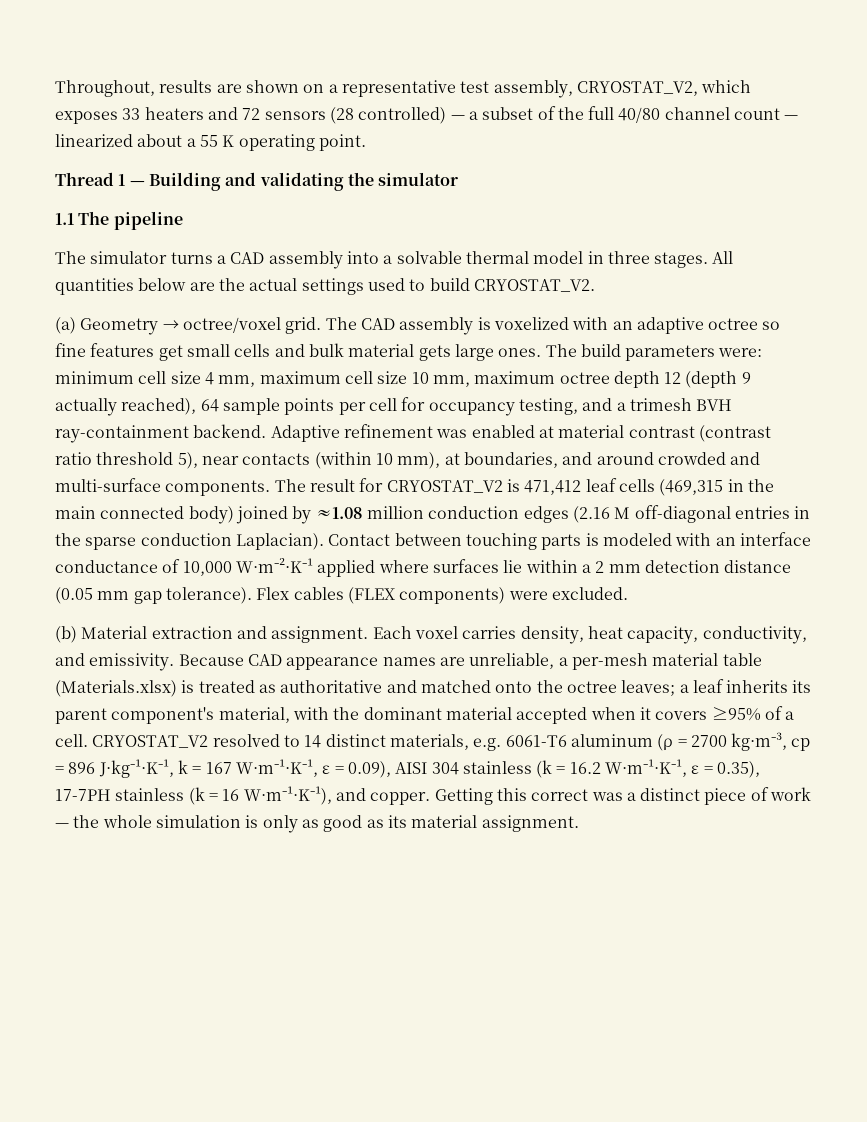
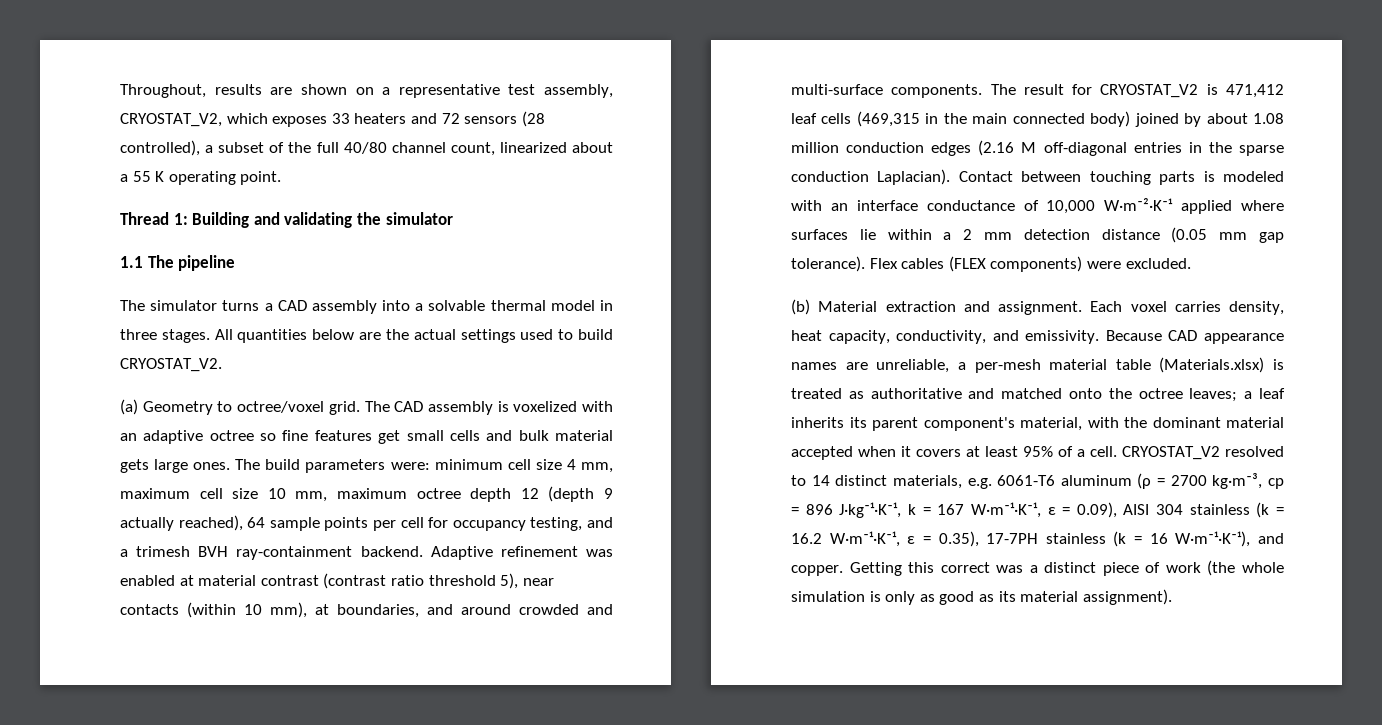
- Throughout, results are shown on a representative test assembly, CRYOSTAT_V2, which exposes 33 heaters and 72 sensors (28 controlled) — a subset of the full 40/80 channel count — linearized about a 55 K operating point.
+ Throughout, results are shown on a representative test assembly, CRYOSTAT_V2, which exposes 33 heaters and 72 sensors (28 controlled), a subset of the full 40/80 channel count, linearized about a 55 K operating point.
- Thread 1 — Building and validating the simulator
+ Thread 1: Building and validating the simulator
- (a) Geometry → octree/voxel grid.
+ (a) Geometry to octree/voxel grid.
- The result for CRYOSTAT_V2 is 471,412 leaf cells (469,315 in the main connected body) joined by ≈1.08 million conduction edges (2.16 M off-diagonal entries in the sparse conduction Laplacian).
+ The result for CRYOSTAT_V2 is 471,412 leaf cells (469,315 in the main connected body) joined by about 1.08 million conduction edges (2.16 M off-diagonal entries in the sparse conduction Laplacian).
- Because CAD appearance names are unreliable, a per-mesh material table (Materials.xlsx) is treated as authoritative and matched onto the octree leaves; a leaf inherits its parent component's material, with the dominant material accepted when it covers ≥95% of a cell.
+ Because CAD appearance names are unreliable, a per-mesh material table (Materials.xlsx) is treated as authoritative and matched onto the octree leaves; a leaf inherits its parent component's material, with the dominant material accepted when it covers at least 95% of a cell.
- Getting this correct was a distinct piece of work — the whole simulation is only as good as its material assignment.
+ Getting this correct was a distinct piece of work (the whole simulation is only as good as its material assignment).

